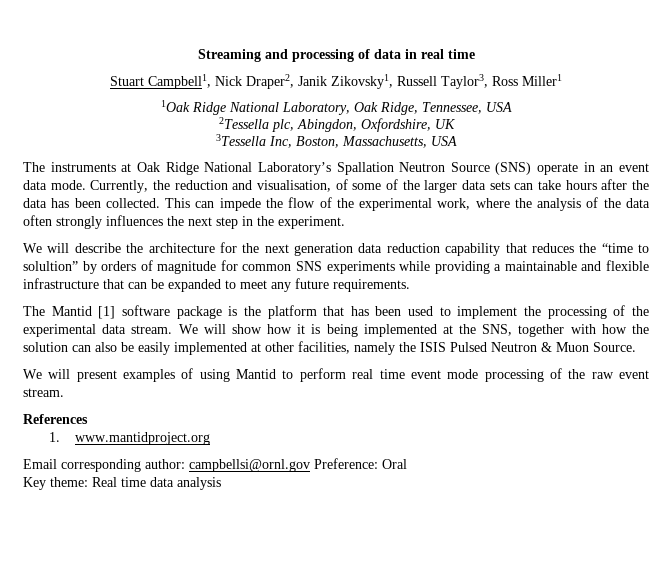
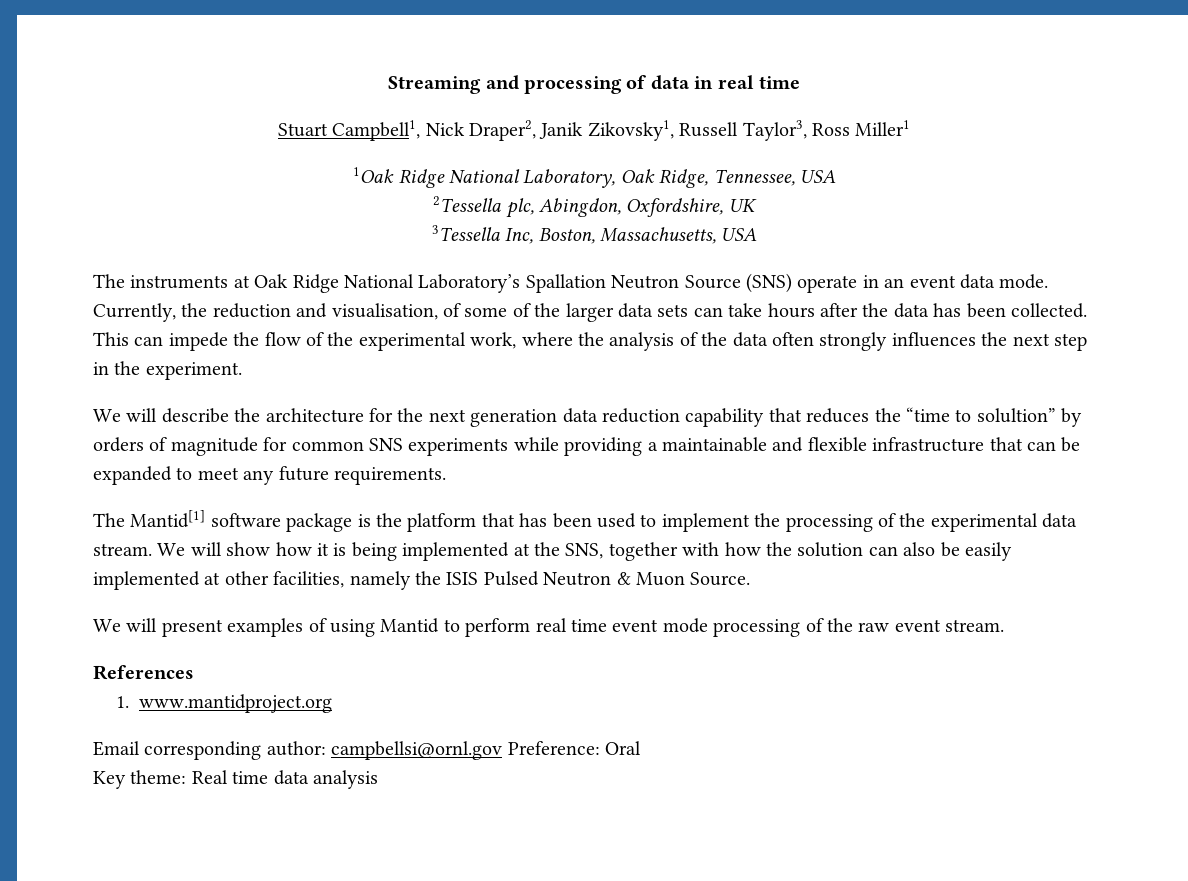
- The Mantid [1] software package is the platform that has been used to implement the processing of the experimental data stream.
+ The Mantid[1] software package is the platform that has been used to implement the processing of the experimental data stream.

